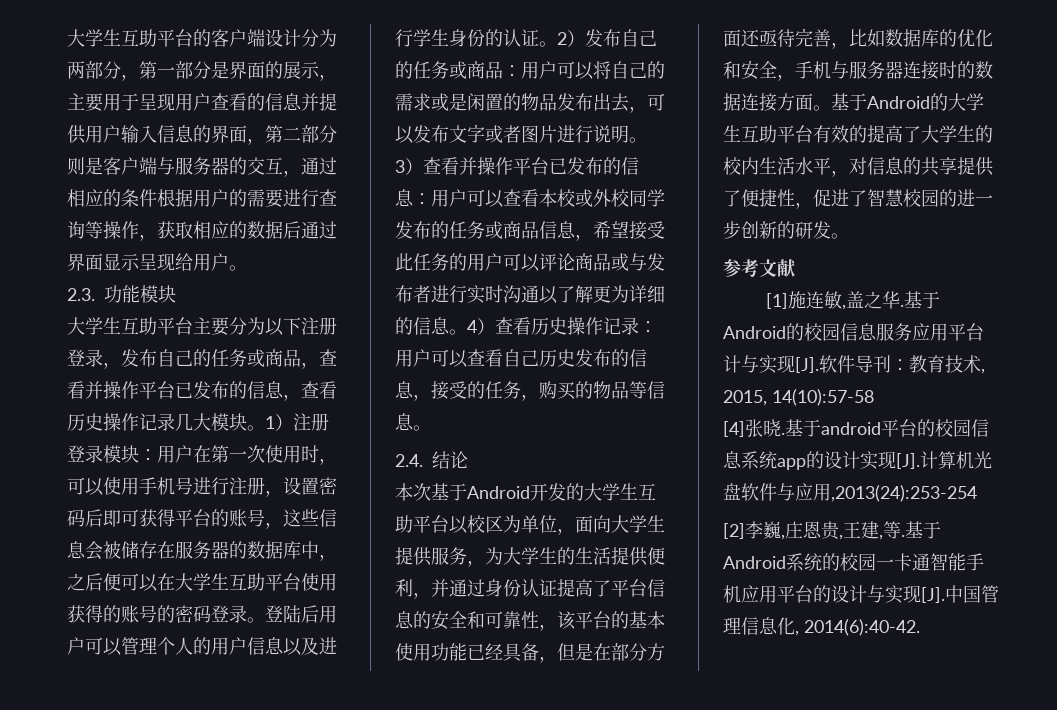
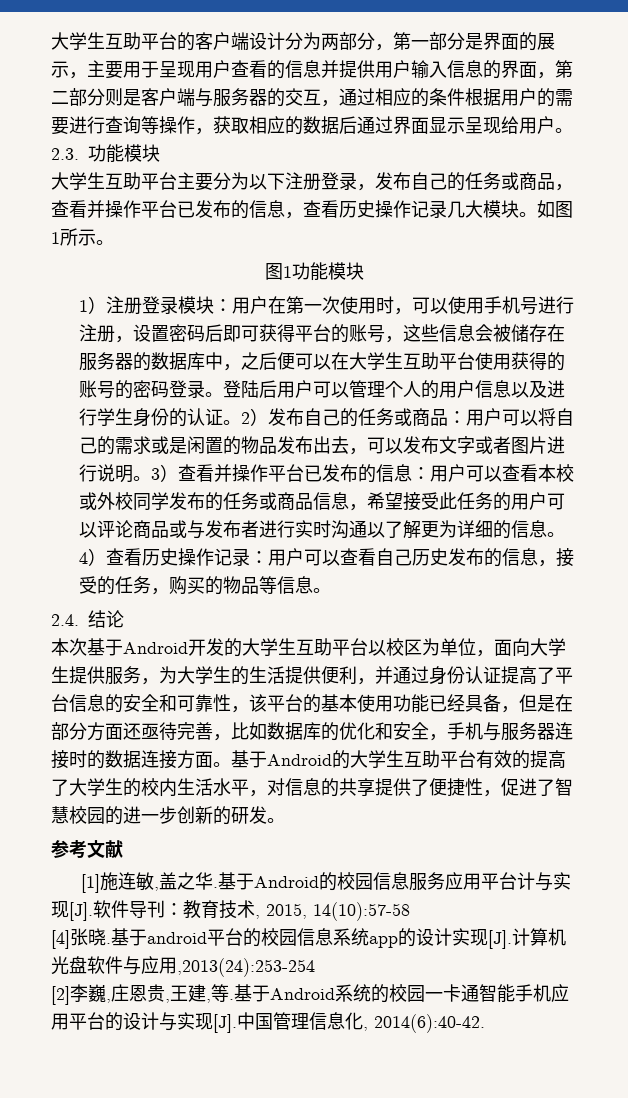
- 大学生互助平台主要分为以下注册登录，发布自己的任务或商品，查看并操作平台已发布的信息，查看历史操作记录几大模块。1）注册登录模块：
+ 大学生互助平台主要分为以下注册登录，发布自己的任务或商品，查看并操作平台已发布的信息，查看历史操作记录几大模块。如图1所示。
+ 图1功能模块
+ 1）注册登录模块：

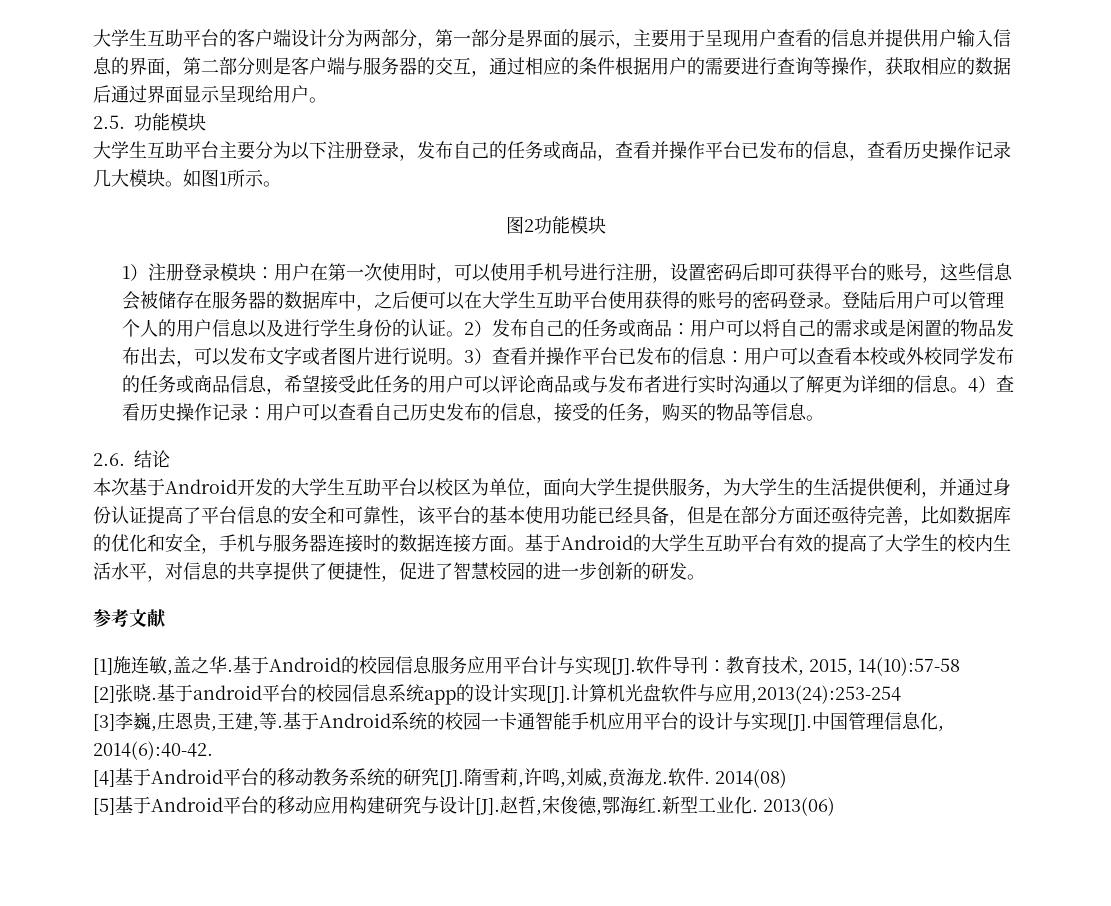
- 2.3.功能模块
+ 2.5.功能模块
- 图1功能模块
+ 图2功能模块
- 2.4.结论
+ 2.6.结论
- [4]张晓.
+ [2]张晓.
- [2]李巍,庄恩贵,王建,等.
+ [3]李巍,庄恩贵,王建,等.
+ [4]基于Android平台的移动教务系统的研究[J].隋雪莉,许鸣,刘威,贲海龙.软件. 2014(08)
+ [5]基于Android平台的移动应用构建研究与设计[J].赵哲,宋俊德,鄂海红.新型工业化. 2013(06)

